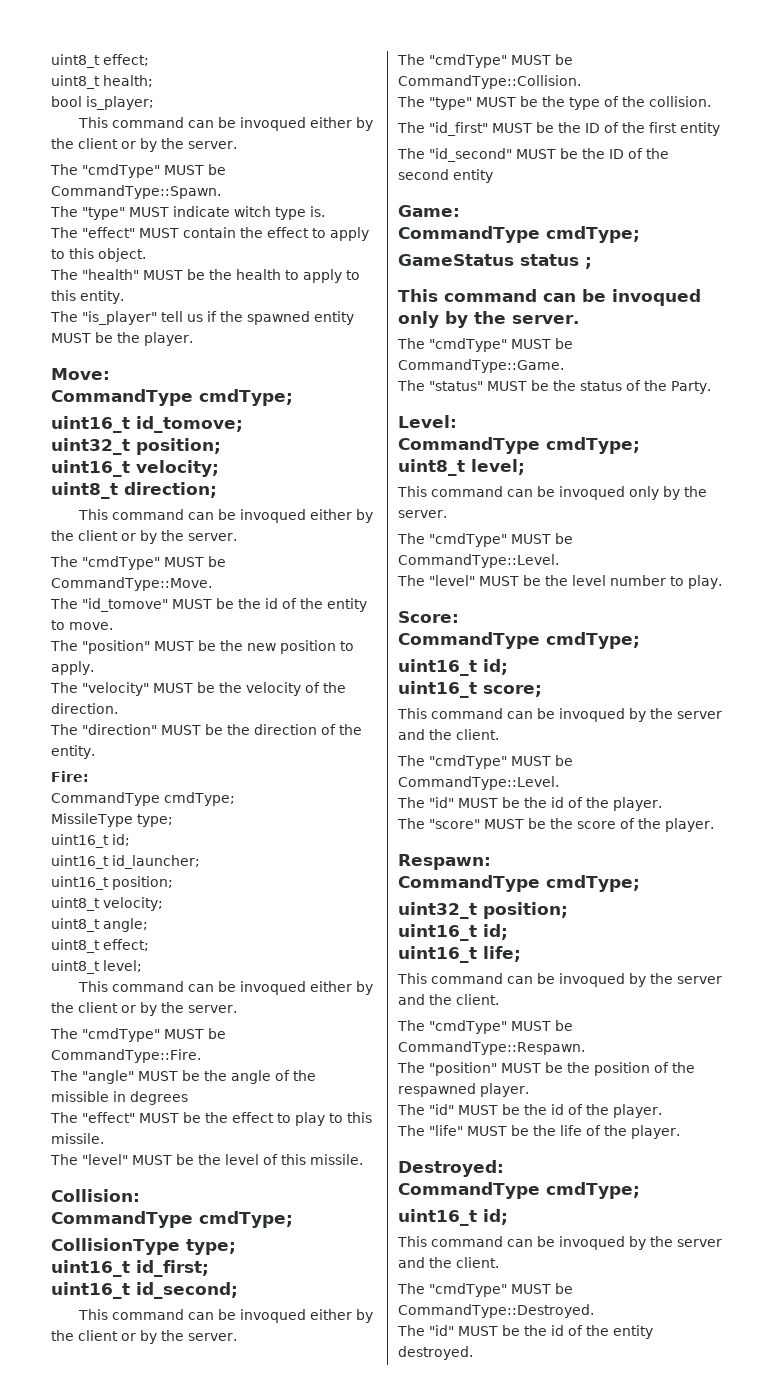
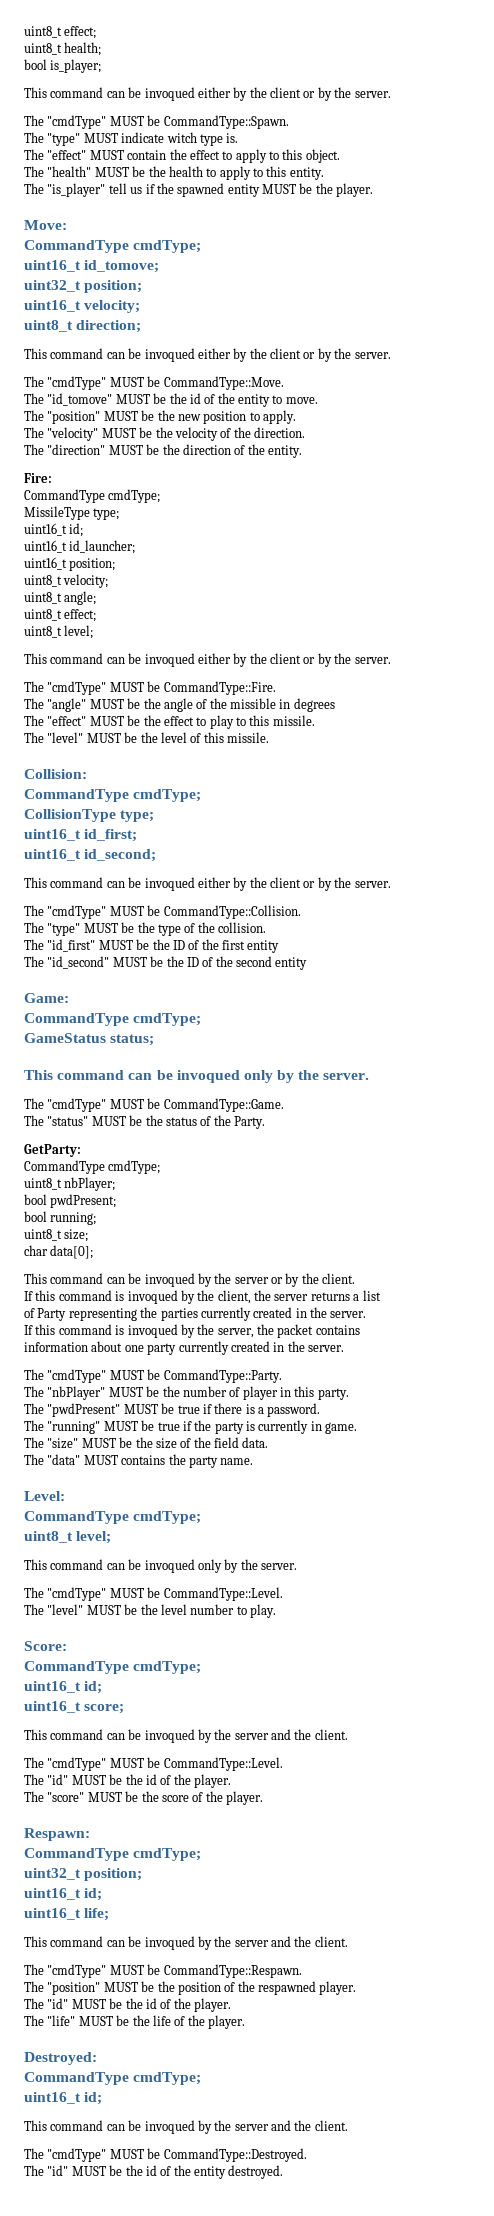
- GameStatus status ;
+ GameStatus status;
+ GetParty:
+ CommandType cmdType;
+ uint8_t nbPlayer;
+ bool pwdPresent;
+ bool running;
+ uint8_t size;
+ char data[0];
+ This command can be invoqued by the server or by the client.
+ If this command is invoqued by the client, the server returns a list
+ of Party representing the parties currently created in the server.
+ If this command is invoqued by the server, the packet contains
+ information about one party currently created in the server.
+ The "cmdType" MUST be CommandType::Party.
+ The "nbPlayer" MUST be the number of player in this party.
+ The "pwdPresent" MUST be true if there is a password.
+ The "running" MUST be true if the party is currently in game.
+ The "size" MUST be the size of the field data.
+ The "data" MUST contains the party name.

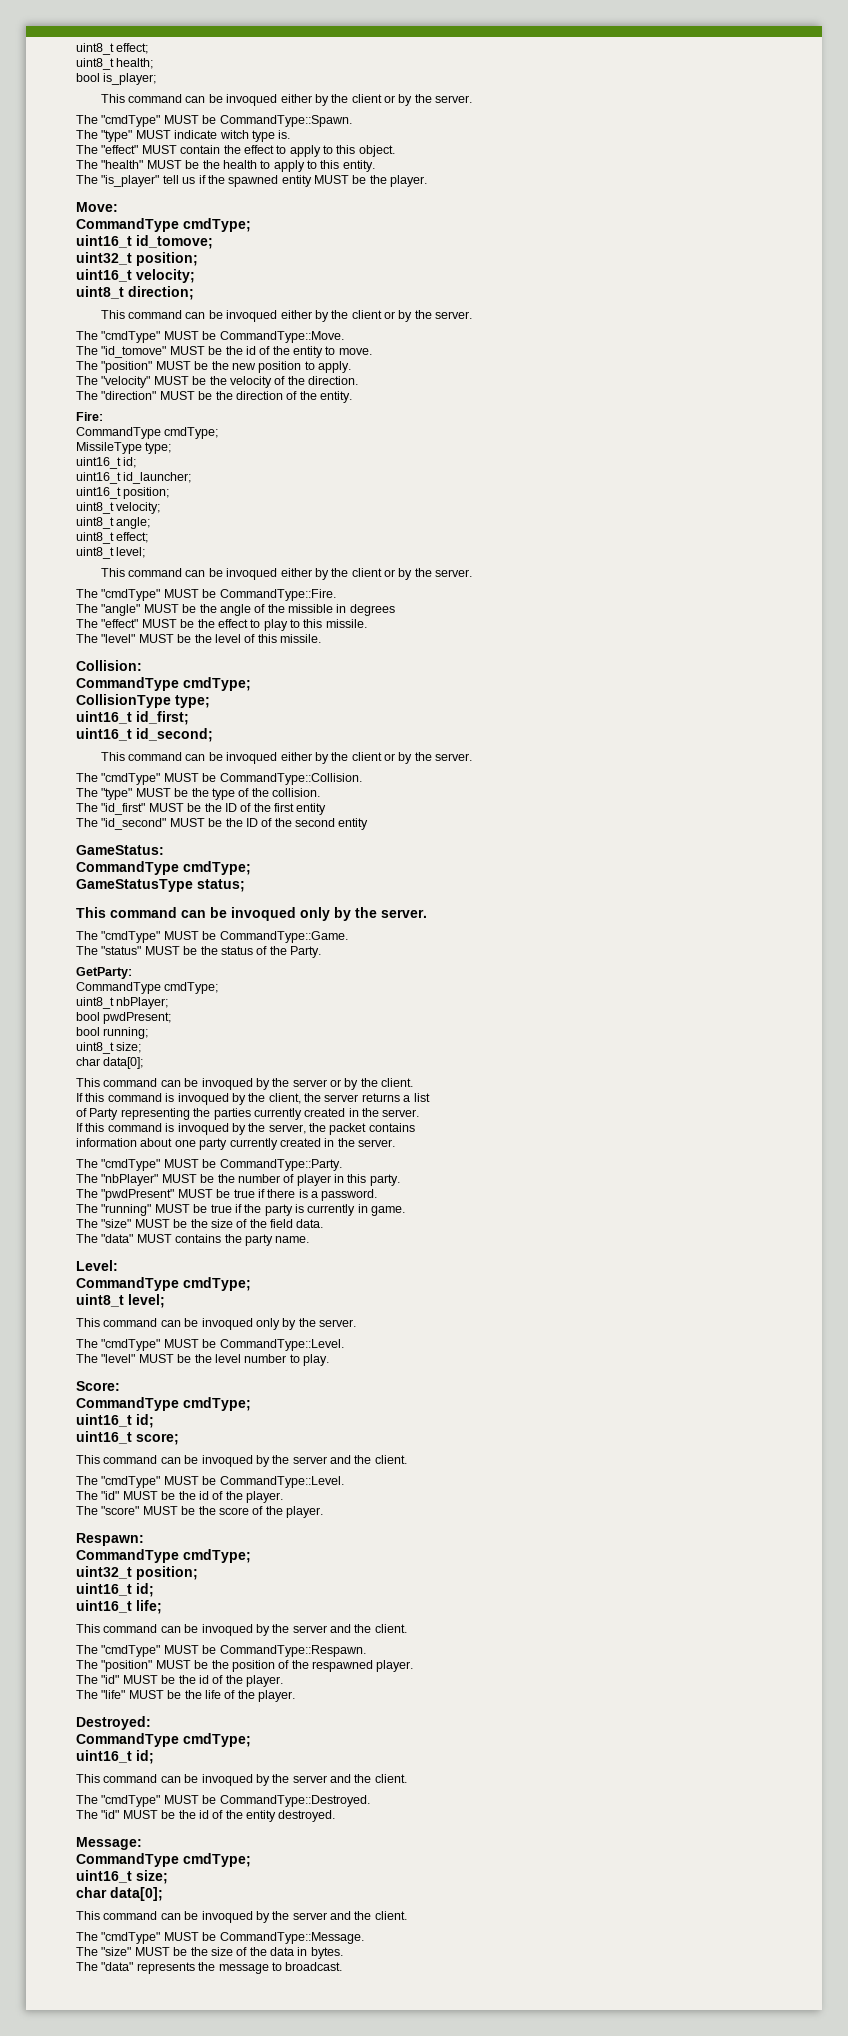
- Game:
+ GameStatus:
  CommandType cmdType;
- GameStatus status;
+ GameStatusType status;
+ Message:
+ CommandType cmdType;
+ uint16_t size;
+ char data[0];
+ This command can be invoqued by the server and the client.
+ The "cmdType" MUST be CommandType::Message.
+ The "size" MUST be the size of the data in bytes.
+ The "data" represents the message to broadcast.

